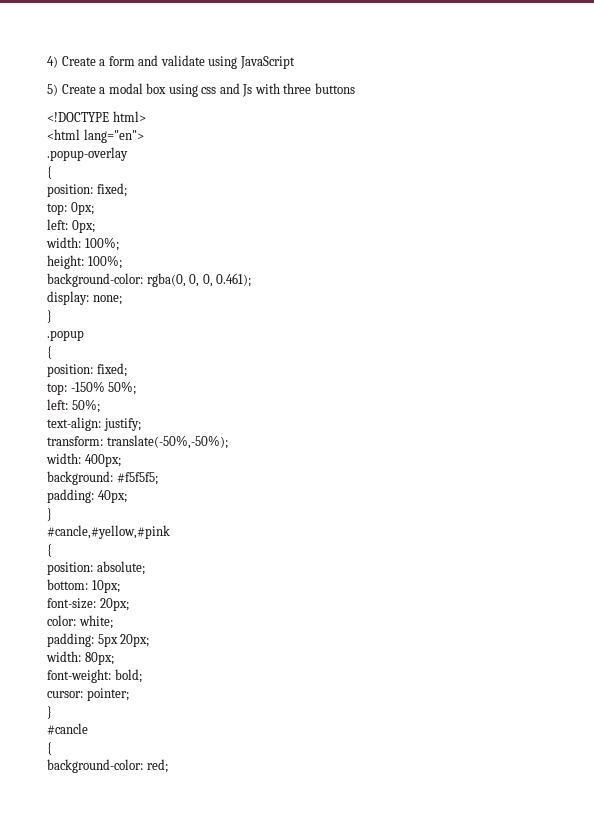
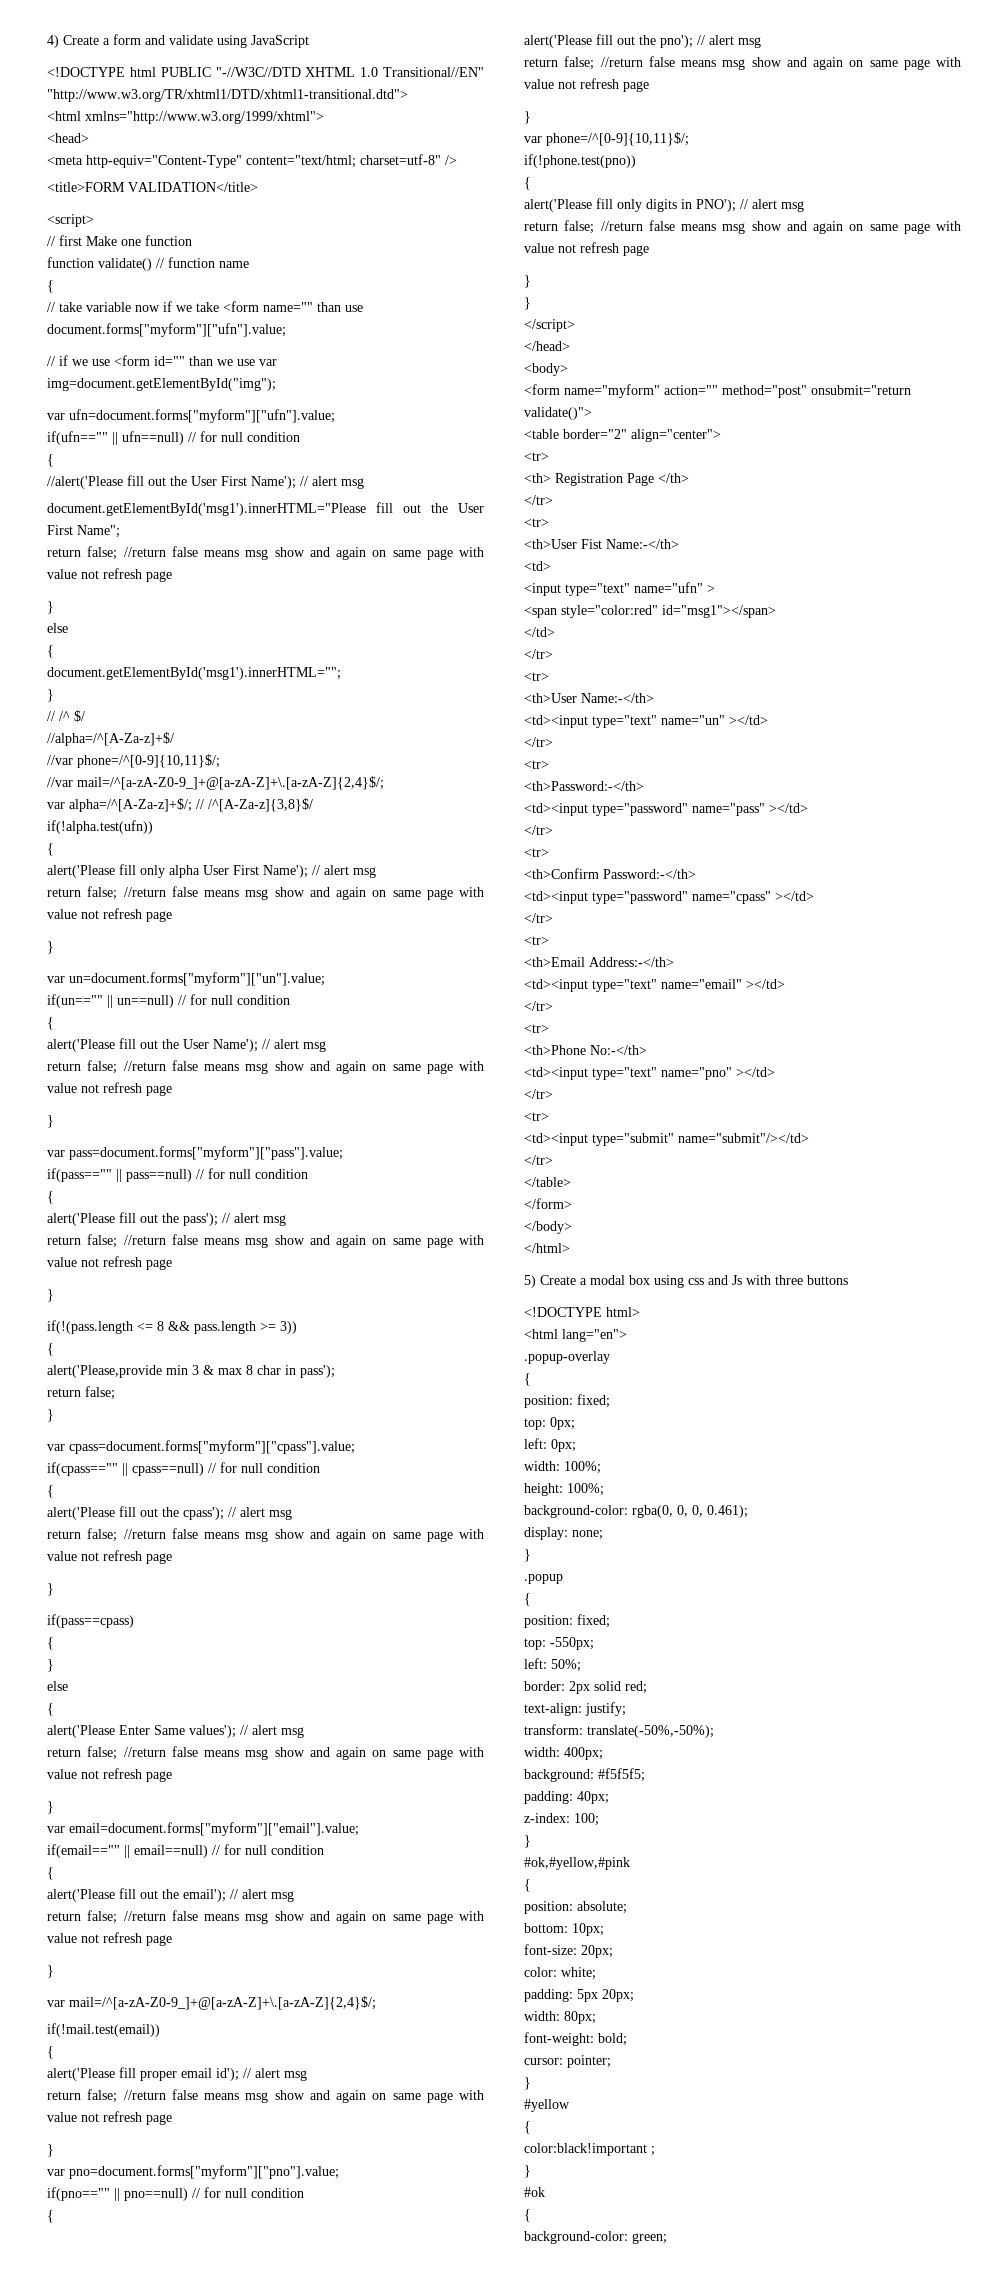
+ <!DOCTYPE html PUBLIC "-//W3C//DTD XHTML 1.0 Transitional//EN" "http://www.w3.org/TR/xhtml1/DTD/xhtml1-transitional.dtd">
+ <html xmlns="http://www.w3.org/1999/xhtml">
+ <head>
+ <meta http-equiv="Content-Type" content="text/html; charset=utf-8" />
+ <title>FORM VALIDATION</title>
+ <script>
+ // first Make one function
+ function validate() // function name
+ {
+ // take variable now if we take <form name="" than use document.forms["myform"]["ufn"].value;
+ // if we use <form id="" than we use var img=document.getElementById("img");
+ var ufn=document.forms["myform"]["ufn"].value;
+ if(ufn=="" || ufn==null) // for null condition
+ {
+ //alert('Please fill out the User First Name'); // alert msg
+ document.getElementById('msg1').innerHTML="Please fill out the User First Name";
+ return false; //return false means msg show and again on same page with value not refresh page
+ }
+ else
+ {
+ document.getElementById('msg1').innerHTML="";
+ }
+ // /^ $/
+ //alpha=/^[A-Za-z]+$/
+ //var phone=/^[0-9]{10,11}$/;
+ //var mail=/^[a-zA-Z0-9_]+@[a-zA-Z]+\.[a-zA-Z]{2,4}$/;
+ var alpha=/^[A-Za-z]+$/; // /^[A-Za-z]{3,8}$/
+ if(!alpha.test(ufn))
+ {
+ alert('Please fill only alpha User First Name'); // alert msg
+ return false; //return false means msg show and again on same page with value not refresh page
+ }
+ var un=document.forms["myform"]["un"].value;
+ if(un=="" || un==null) // for null condition
+ {
+ alert('Please fill out the User Name'); // alert msg
+ return false; //return false means msg show and again on same page with value not refresh page
+ }
+ var pass=document.forms["myform"]["pass"].value;
+ if(pass=="" || pass==null) // for null condition
+ {
+ alert('Please fill out the pass'); // alert msg
+ return false; //return false means msg show and again on same page with value not refresh page
+ }
+ if(!(pass.length <= 8 && pass.length >= 3))
+ {
+ alert('Please,provide min 3 & max 8 char in pass');
+ return false;
+ }
+ var cpass=document.forms["myform"]["cpass"].value;
+ if(cpass=="" || cpass==null) // for null condition
+ {
+ alert('Please fill out the cpass'); // alert msg
+ return false; //return false means msg show and again on same page with value not refresh page
+ }
+ if(pass==cpass)
+ {
+ }
+ else
+ {
+ alert('Please Enter Same values'); // alert msg
+ return false; //return false means msg show and again on same page with value not refresh page
+ }
+ var email=document.forms["myform"]["email"].value;
+ if(email=="" || email==null) // for null condition
+ {
+ alert('Please fill out the email'); // alert msg
+ return false; //return false means msg show and again on same page with value not refresh page
+ }
+ var mail=/^[a-zA-Z0-9_]+@[a-zA-Z]+\.[a-zA-Z]{2,4}$/;
+ if(!mail.test(email))
+ {
+ alert('Please fill proper email id'); // alert msg
+ return false; //return false means msg show and again on same page with value not refresh page
+ }
+ var pno=document.forms["myform"]["pno"].value;
+ if(pno=="" || pno==null) // for null condition
+ {
+ alert('Please fill out the pno'); // alert msg
+ return false; //return false means msg show and again on same page with value not refresh page
+ }
+ var phone=/^[0-9]{10,11}$/;
+ if(!phone.test(pno))
+ {
+ alert('Please fill only digits in PNO'); // alert msg
+ return false; //return false means msg show and again on same page with value not refresh page
+ }
+ }
+ </script>
+ </head>
+ <body>
+ <form name="myform" action="" method="post" onsubmit="return validate()">
+ <table border="2" align="center">
+ <tr>
+ <th> Registration Page </th>
+ </tr>
+ <tr>
+ <th>User Fist Name:-</th>
+ <td>
+ <input type="text" name="ufn" >
+ <span style="color:red" id="msg1"></span>
+ </td>
+ </tr>
+ <tr>
+ <th>User Name:-</th>
+ <td><input type="text" name="un" ></td>
+ </tr>
+ <tr>
+ <th>Password:-</th>
+ <td><input type="password" name="pass" ></td>
+ </tr>
+ <tr>
+ <th>Confirm Password:-</th>
+ <td><input type="password" name="cpass" ></td>
+ </tr>
+ <tr>
+ <th>Email Address:-</th>
+ <td><input type="text" name="email" ></td>
+ </tr>
+ <tr>
+ <th>Phone No:-</th>
+ <td><input type="text" name="pno" ></td>
+ </tr>
+ <tr>
+ <td><input type="submit" name="submit"/></td>
+ </tr>
+ </table>
+ </form>
+ </body>
+ </html>
- top: -150% 50%;
+ top: -550px;
+ border: 2px solid red;
  padding: 40px;
+ z-index: 100;
  }
- #cancle,#yellow,#pink
+ #ok,#yellow,#pink
- #cancle
+ #yellow
+ {
+ color:black!important ;
+ }
+ #ok
- background-color: red;
+ background-color: green;

